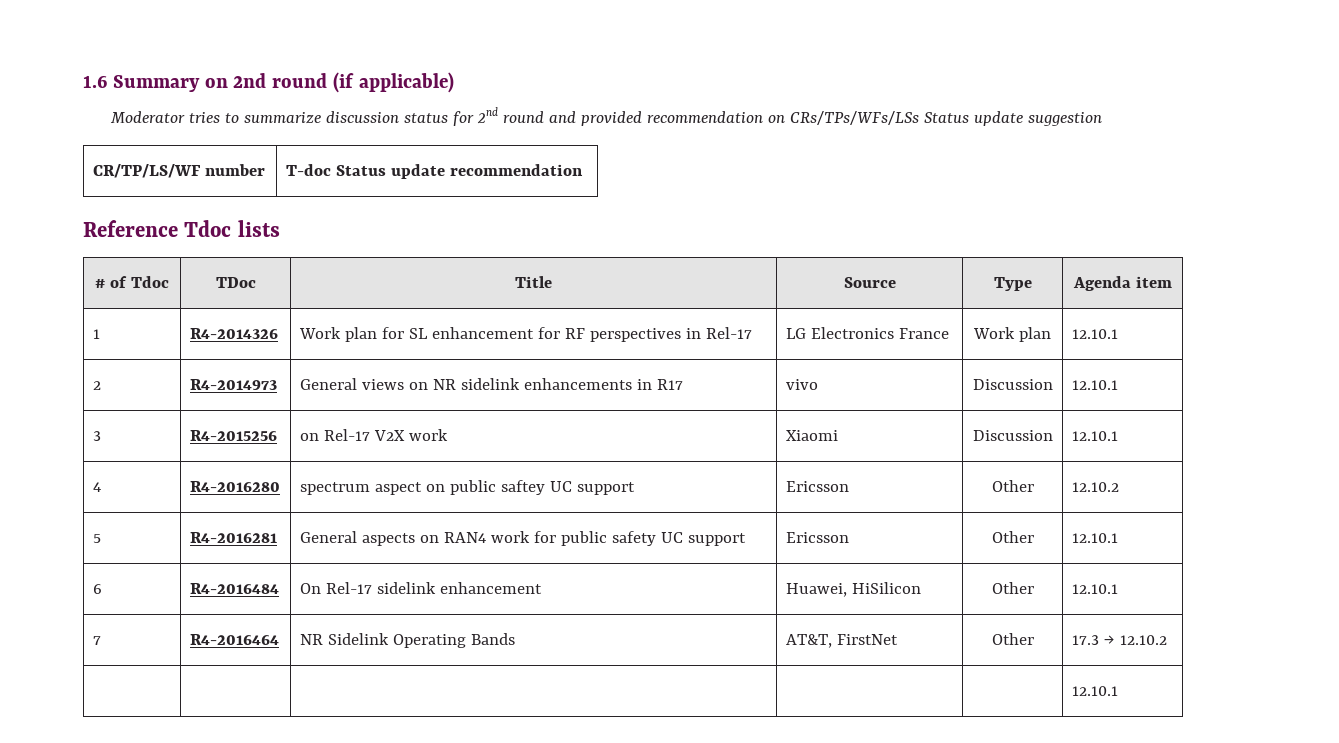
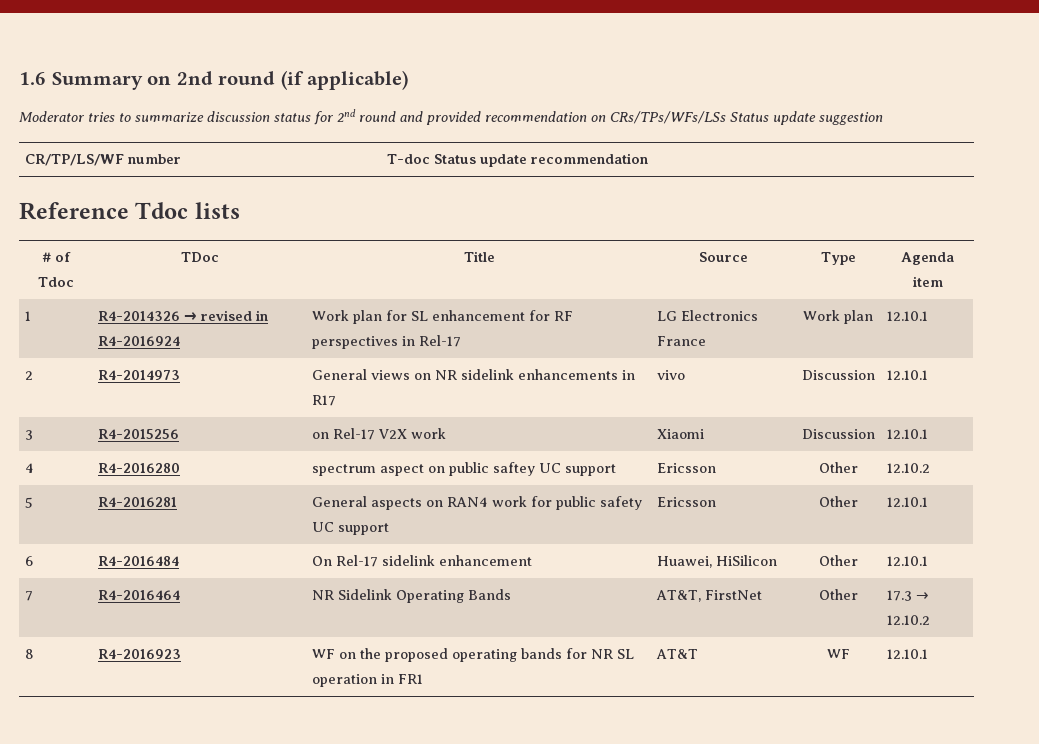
- 1 | R4-2014326 | Work plan for SL enhancement for RF perspectives in Rel-17 | LG Electronics France | Work plan | 12.10.1
+ 1 | R4-2014326 → revised in R4-2016924 | Work plan for SL enhancement for RF perspectives in Rel-17 | LG Electronics France | Work plan | 12.10.1
- | | | | | 12.10.1
+ 8 | R4-2016923 | WF on the proposed operating bands for NR SL operation in FR1 | AT&T | WF | 12.10.1

